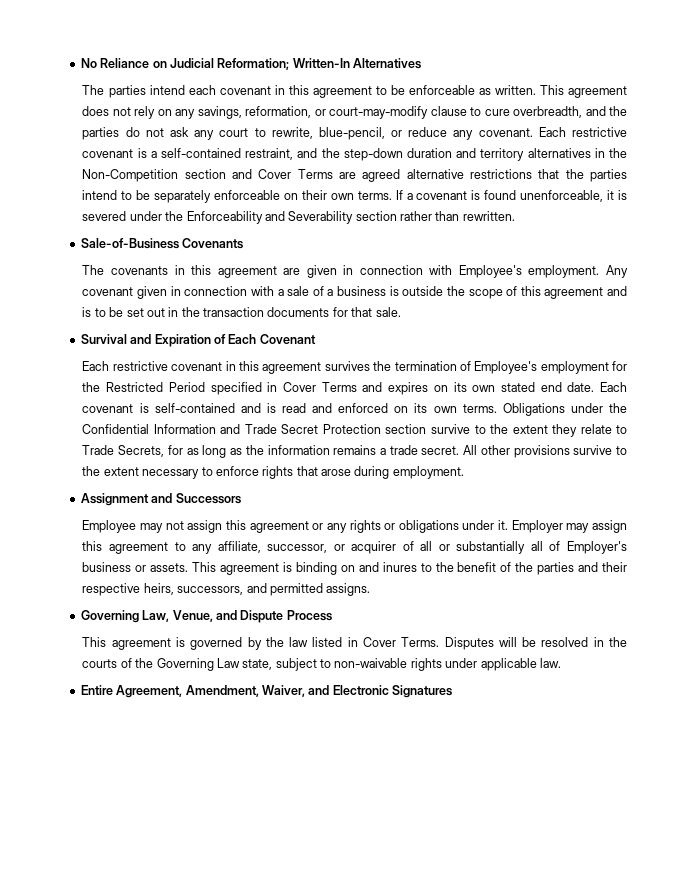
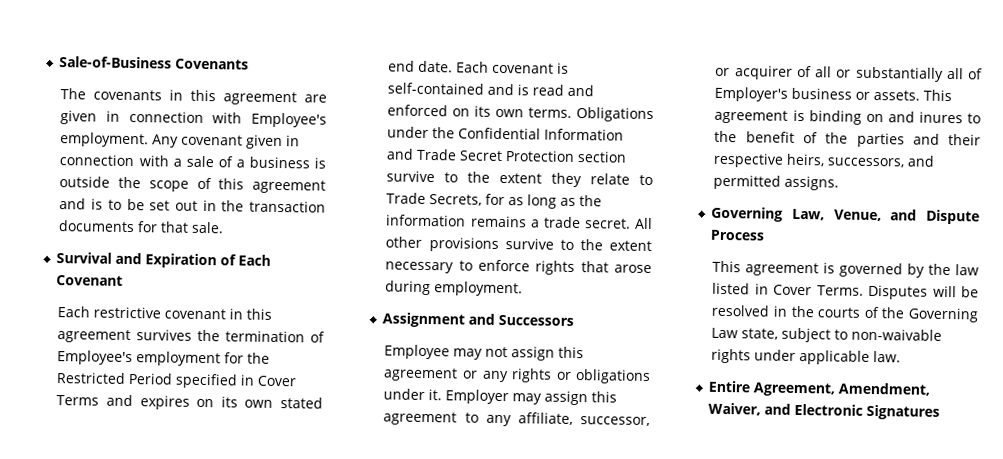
- No Reliance on Judicial Reformation; Written-In Alternatives
- The parties intend each covenant in this agreement to be enforceable as written. This agreement does not rely on any savings, reformation, or court-may-modify clause to cure overbreadth, and the parties do not ask any court to rewrite, blue-pencil, or reduce any covenant. Each restrictive covenant is a self-contained restraint, and the step-down duration and territory alternatives in the Non-Competition section and Cover Terms are agreed alternative restrictions that the parties intend to be separately enforceable on their own terms. If a covenant is found unenforceable, it is severed under the Enforceability and Severability section rather than rewritten.

